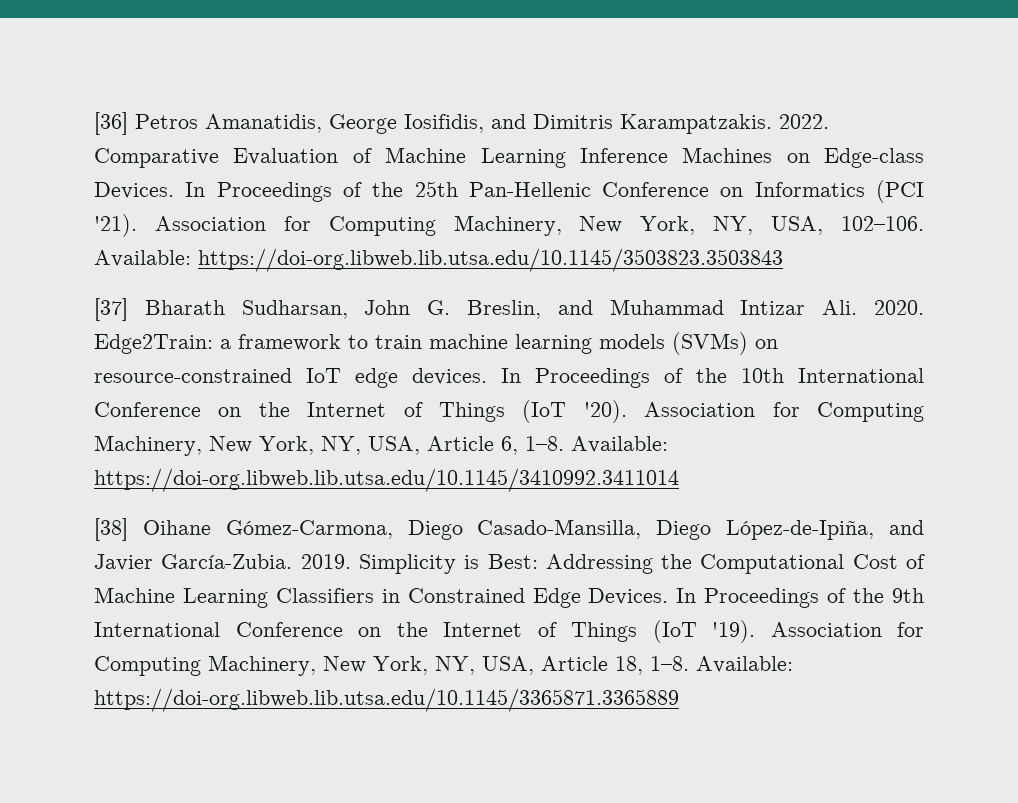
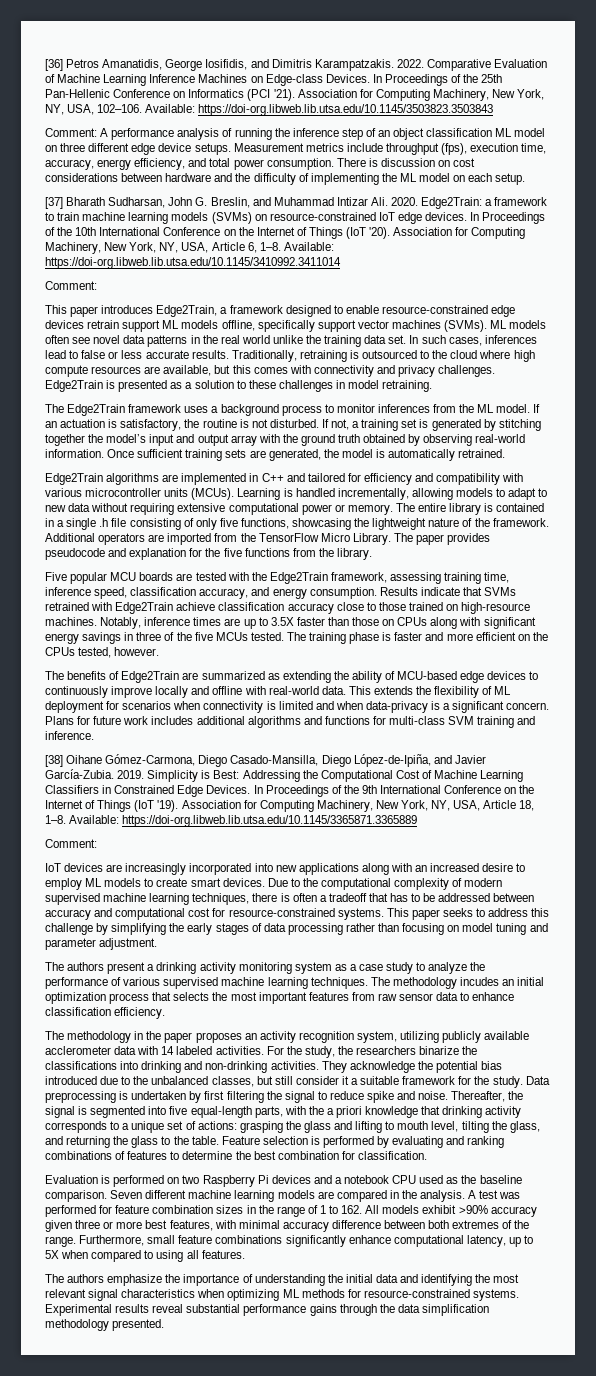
+ Comment: A performance analysis of running the inference step of an object classification ML model on three different edge device setups. Measurement metrics include throughput (fps), execution time, accuracy, energy efficiency, and total power consumption. There is discussion on cost considerations between hardware and the difficulty of implementing the ML model on each setup.
  Available: https://doi-org.libweb.lib.utsa.edu/10.1145/3410992.3411014
+ Comment:
+ This paper introduces Edge2Train, a framework designed to enable resource-constrained edge devices retrain support ML models offline, specifically support vector machines (SVMs). ML models often see novel data patterns in the real world unlike the training data set. In such cases, inferences lead to false or less accurate results. Traditionally, retraining is outsourced to the cloud where high compute resources are available, but this comes with connectivity and privacy challenges. Edge2Train is presented as a solution to these challenges in model retraining.
+ The Edge2Train framework uses a background process to monitor inferences from the ML model. If an actuation is satisfactory, the routine is not disturbed. If not, a training set is generated by stitching together the model’s input and output array with the ground truth obtained by observing real-world information. Once sufficient training sets are generated, the model is automatically retrained.
+ Edge2Train algorithms are implemented in C++ and tailored for efficiency and compatibility with various microcontroller units (MCUs). Learning is handled incrementally, allowing models to adapt to new data without requiring extensive computational power or memory. The entire library is contained in a single .h file consisting of only five functions, showcasing the lightweight nature of the framework. Additional operators are imported from the TensorFlow Micro Library. The paper provides pseudocode and explanation for the five functions from the library.
+ Five popular MCU boards are tested with the Edge2Train framework, assessing training time, inference speed, classification accuracy, and energy consumption. Results indicate that SVMs retrained with Edge2Train achieve classification accuracy close to those trained on high-resource machines. Notably, inference times are up to 3.5X faster than those on CPUs along with significant energy savings in three of the five MCUs tested. The training phase is faster and more efficient on the CPUs tested, however.
+ The benefits of Edge2Train are summarized as extending the ability of MCU-based edge devices to continuously improve locally and offline with real-world data. This extends the flexibility of ML deployment for scenarios when connectivity is limited and when data-privacy is a significant concern. Plans for future work includes additional algorithms and functions for multi-class SVM training and inference.
  Available: https://doi-org.libweb.lib.utsa.edu/10.1145/3365871.3365889
+ Comment:
+ IoT devices are increasingly incorporated into new applications along with an increased desire to employ ML models to create smart devices. Due to the computational complexity of modern supervised machine learning techniques, there is often a tradeoff that has to be addressed between accuracy and computational cost for resource-constrained systems. This paper seeks to address this challenge by simplifying the early stages of data processing rather than focusing on model tuning and parameter adjustment.
+ The authors present a drinking activity monitoring system as a case study to analyze the performance of various supervised machine learning techniques. The methodology incudes an initial optimization process that selects the most important features from raw sensor data to enhance classification efficiency.
+ The methodology in the paper proposes an activity recognition system, utilizing publicly available acclerometer data with 14 labeled activities. For the study, the researchers binarize the classifications into drinking and non-drinking activities. They acknowledge the potential bias introduced due to the unbalanced classes, but still consider it a suitable framework for the study. Data preprocessing is undertaken by first filtering the signal to reduce spike and noise. Thereafter, the signal is segmented into five equal-length parts, with the a priori knowledge that drinking activity corresponds to a unique set of actions: grasping the glass and lifting to mouth level, tilting the glass, and returning the glass to the table. Feature selection is performed by evaluating and ranking combinations of features to determine the best combination for classification.
+ Evaluation is performed on two Raspberry Pi devices and a notebook CPU used as the baseline comparison. Seven different machine learning models are compared in the analysis. A test was performed for feature combination sizes in the range of 1 to 162. All models exhibit >90% accuracy given three or more best features, with minimal accuracy difference between both extremes of the range. Furthermore, small feature combinations significantly enhance computational latency, up to 5X when compared to using all features.
+ The authors emphasize the importance of understanding the initial data and identifying the most relevant signal characteristics when optimizing ML methods for resource-constrained systems. Experimental results reveal substantial performance gains through the data simplification methodology presented.

